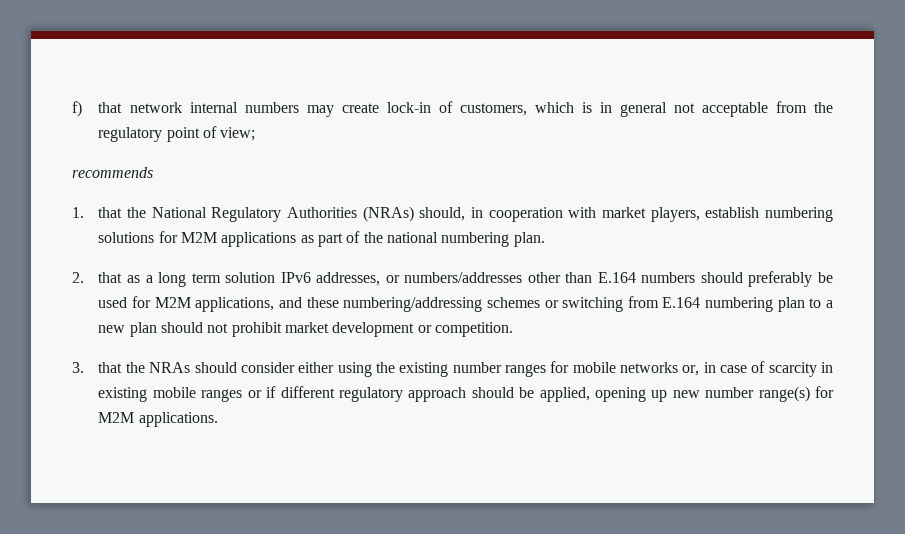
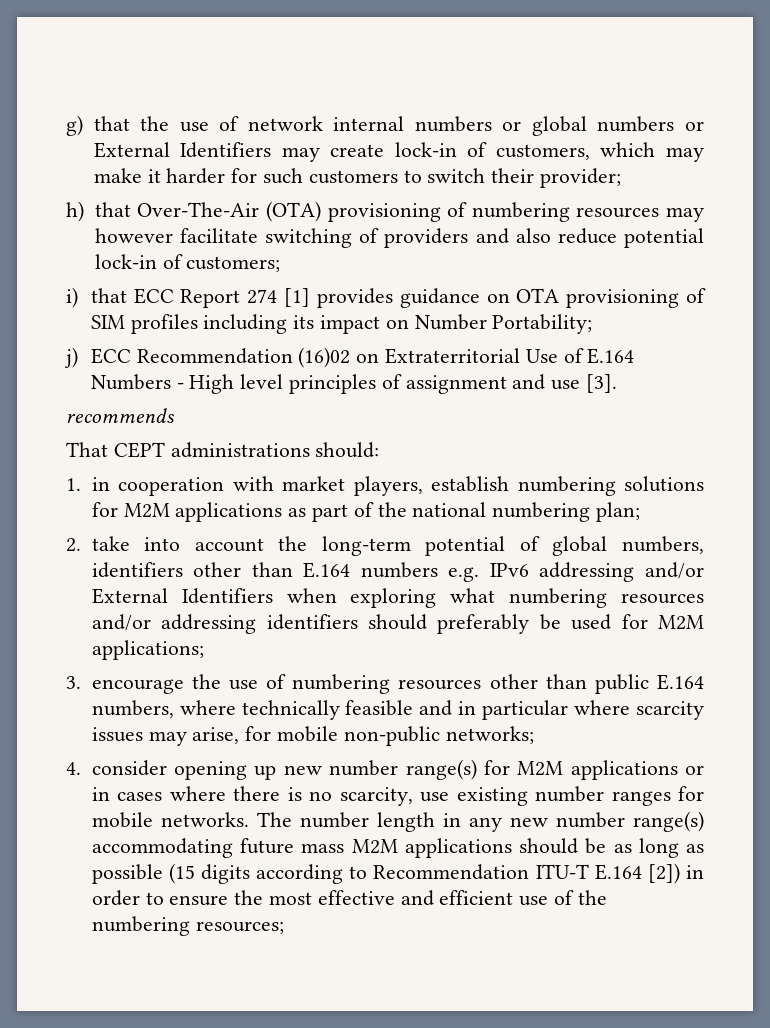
- f) that network internal numbers may create lock-in of customers, which is in general not acceptable from the regulatory point of view;
+ g) that the use of network internal numbers or global numbers or External Identifiers may create lock-in of customers, which may make it harder for such customers to switch their provider;
+ h) that Over-The-Air (OTA) provisioning of numbering resources may however facilitate switching of providers and also reduce potential lock-in of customers;
+ i) that ECC Report 274 [1] provides guidance on OTA provisioning of SIM profiles including its impact on Number Portability;
+ j) ECC Recommendation (16)02 on Extraterritorial Use of E.164 Numbers - High level principles of assignment and use [3].
  recommends
- 1. that the National Regulatory Authorities (NRAs) should, in cooperation with market players, establish numbering solutions for M2M applications as part of the national numbering plan.
+ That CEPT administrations should:
+ 1. in cooperation with market players, establish numbering solutions for M2M applications as part of the national numbering plan;
- 2. that as a long term solution IPv6 addresses, or numbers/addresses other than E.164 numbers should preferably be used for M2M applications, and these numbering/addressing schemes or switching from E.164 numbering plan to a new plan should not prohibit market development or competition.
- 3. that the NRAs should consider either using the existing number ranges for mobile networks or, in case of scarcity in existing mobile ranges or if different regulatory approach should be applied, opening up new number range(s) for M2M applications.
+ 2. take into account the long-term potential of global numbers, identifiers other than E.164 numbers e.g. IPv6 addressing and/or External Identifiers when exploring what numbering resources and/or addressing identifiers should preferably be used for M2M applications;
+ 3. encourage the use of numbering resources other than public E.164 numbers, where technically feasible and in particular where scarcity issues may arise, for mobile non-public networks;
+ 4. consider opening up new number range(s) for M2M applications or in cases where there is no scarcity, use existing number ranges for mobile networks. The number length in any new number range(s) accommodating future mass M2M applications should be as long as possible (15 digits according to Recommendation ITU-T E.164 [2]) in order to ensure the most effective and efficient use of the numbering resources;

